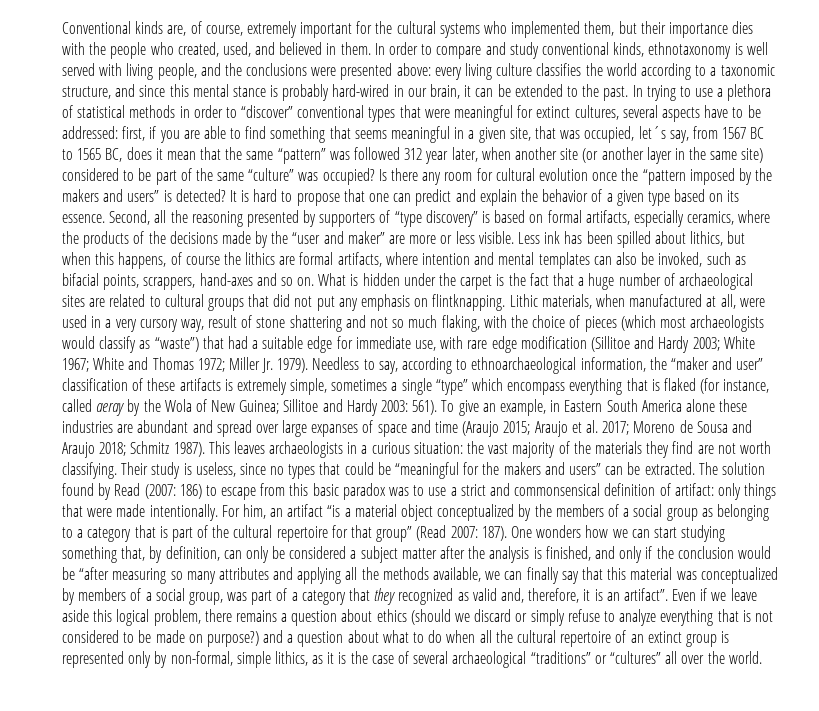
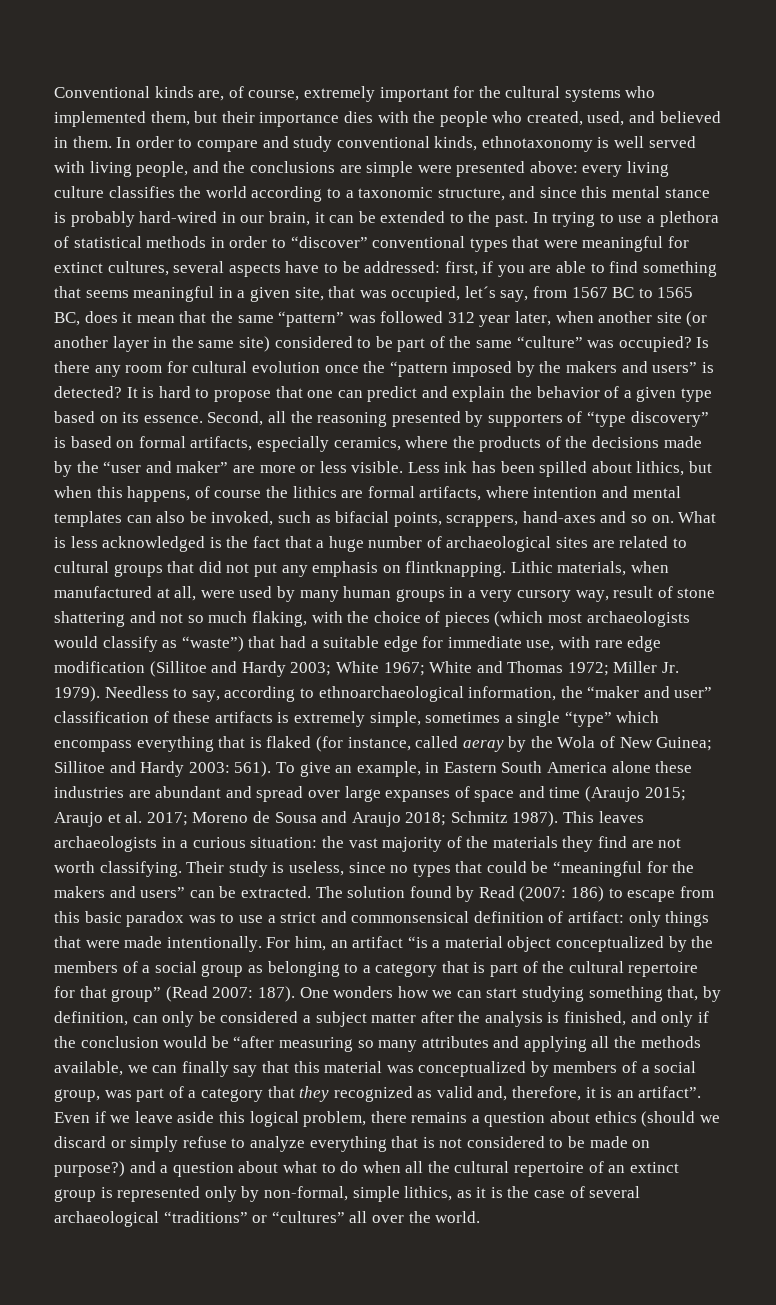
- In order to compare and study conventional kinds, ethnotaxonomy is well served with living people, and the conclusions were presented above: every living culture classifies the world according to a taxonomic structure, and since this mental stance is probably hard-wired in our brain, it can be extended to the past.
+ In order to compare and study conventional kinds, ethnotaxonomy is well served with living people, and the conclusions are simple were presented above: every living culture classifies the world according to a taxonomic structure, and since this mental stance is probably hard-wired in our brain, it can be extended to the past.
- What is hidden under the carpet is the fact that a huge number of archaeological sites are related to cultural groups that did not put any emphasis on flintknapping.
+ What is less acknowledged is the fact that a huge number of archaeological sites are related to cultural groups that did not put any emphasis on flintknapping.
- Lithic materials, when manufactured at all, were used in a very cursory way, result of stone shattering and not so much flaking, with the choice of pieces (which most archaeologists would classify as “waste”) that had a suitable edge for immediate use, with rare edge modification (Sillitoe and Hardy 2003; White 1967; White and Thomas 1972; Miller Jr. 1979).
+ Lithic materials, when manufactured at all, were used by many human groups in a very cursory way, result of stone shattering and not so much flaking, with the choice of pieces (which most archaeologists would classify as “waste”) that had a suitable edge for immediate use, with rare edge modification (Sillitoe and Hardy 2003; White 1967; White and Thomas 1972; Miller Jr. 1979).

